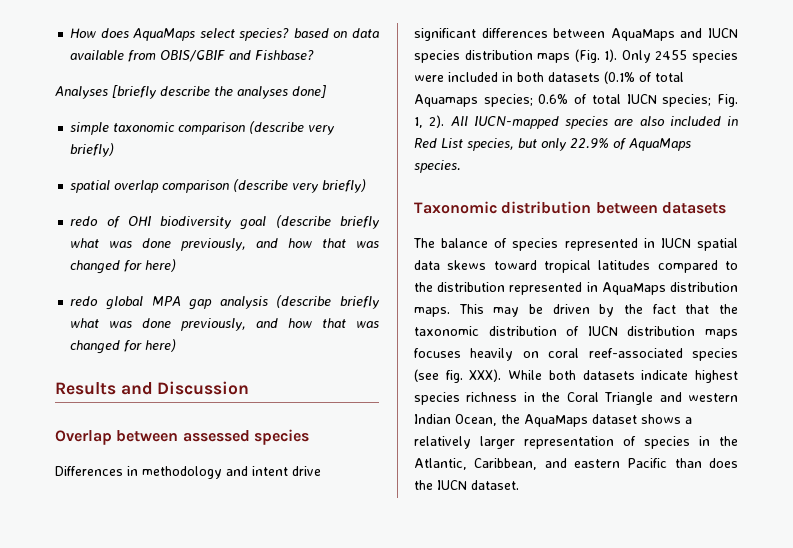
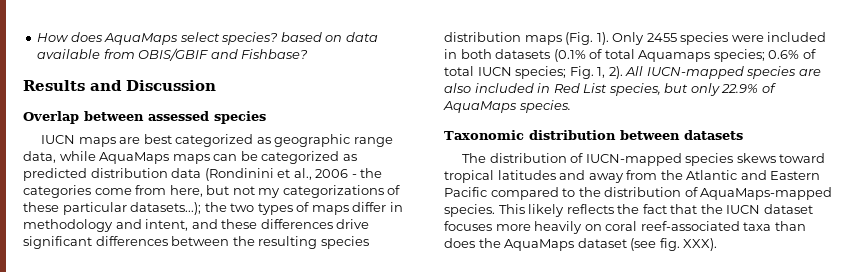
- Analyses [briefly describe the analyses done]
- simple taxonomic comparison (describe very briefly)
- spatial overlap comparison (describe very briefly)
- redo of OHI biodiversity goal (describe briefly what was done previously, and how that was changed for here)
- redo global MPA gap analysis (describe briefly what was done previously, and how that was changed for here)
- Differences in methodology and intent drive significant differences between AquaMaps and IUCN species distribution maps (Fig. 1).
+ IUCN maps are best categorized as geographic range data, while AquaMaps maps can be categorized as predicted distribution data (Rondinini et al., 2006 - the categories come from here, but not my categorizations of these particular datasets...); the two types of maps differ in methodology and intent, and these differences drive significant differences between the resulting species distribution maps (Fig. 1).
- The balance of species represented in IUCN spatial data skews toward tropical latitudes compared to the distribution represented in AquaMaps distribution maps. This may be driven by the fact that the taxonomic distribution of IUCN distribution maps focuses heavily on coral reef-associated species (see fig. XXX). While both datasets indicate highest species richness in the Coral Triangle and western Indian Ocean, the AquaMaps dataset shows a relatively larger representation of species in the Atlantic, Caribbean, and eastern Pacific than does the IUCN dataset.
+ The distribution of IUCN-mapped species skews toward tropical latitudes and away from the Atlantic and Eastern Pacific compared to the distribution of AquaMaps-mapped species. This likely reflects the fact that the IUCN dataset focuses more heavily on coral reef-associated taxa than does the AquaMaps dataset (see fig. XXX).

